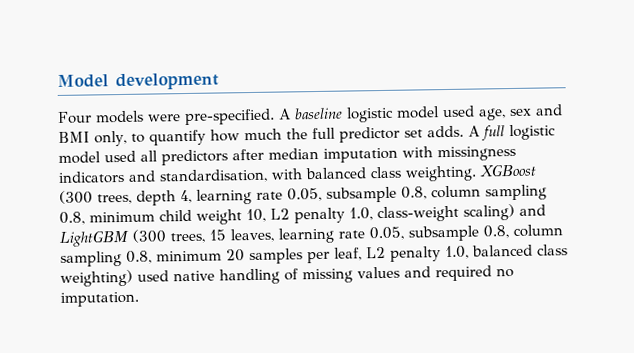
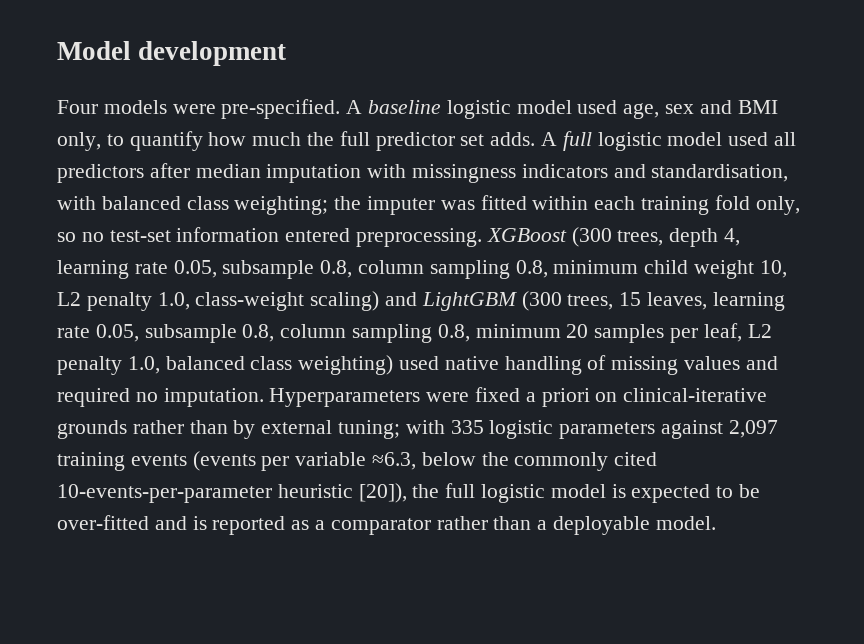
- A full logistic model used all predictors after median imputation with missingness indicators and standardisation, with balanced class weighting.
+ A full logistic model used all predictors after median imputation with missingness indicators and standardisation, with balanced class weighting; the imputer was fitted within each training fold only, so no test-set information entered preprocessing.
+ Hyperparameters were fixed a priori on clinical-iterative grounds rather than by external tuning; with 335 logistic parameters against 2,097 training events (events per variable ≈6.3, below the commonly cited 10-events-per-parameter heuristic [20]), the full logistic model is expected to be over-fitted and is reported as a comparator rather than a deployable model.

